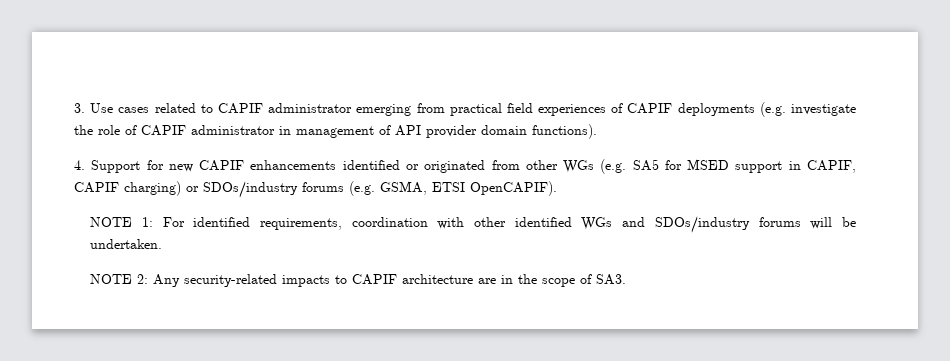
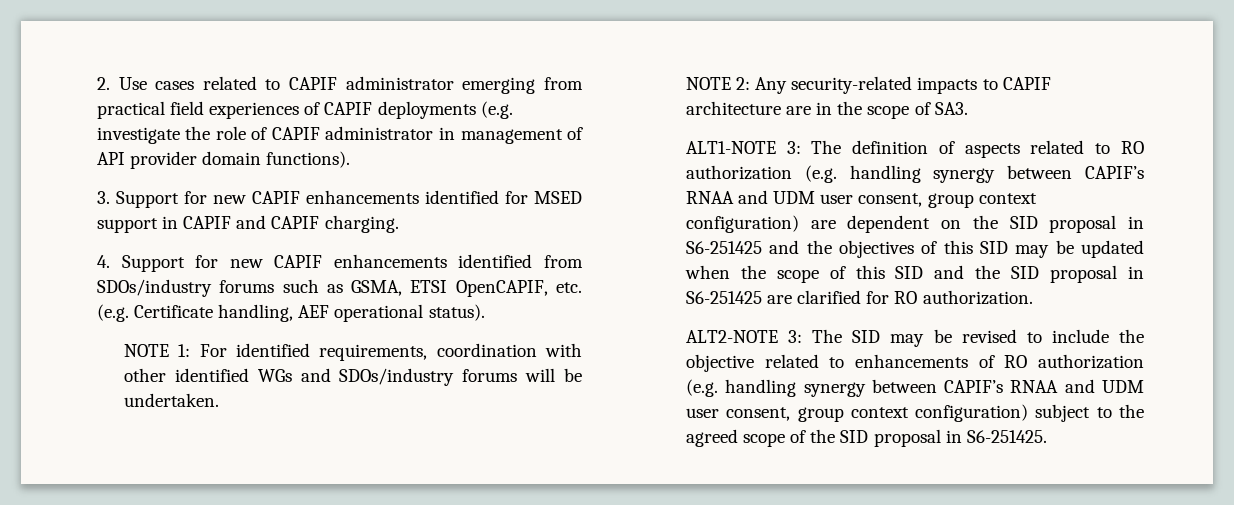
- 3. Use cases related to CAPIF administrator emerging from practical field experiences of CAPIF deployments (e.g. investigate the role of CAPIF administrator in management of API provider domain functions).
+ 2. Use cases related to CAPIF administrator emerging from practical field experiences of CAPIF deployments (e.g. investigate the role of CAPIF administrator in management of API provider domain functions).
+ 3. Support for new CAPIF enhancements identified for MSED support in CAPIF and CAPIF charging.
- 4. Support for new CAPIF enhancements identified or originated from other WGs (e.g. SA5 for MSED support in CAPIF, CAPIF charging) or SDOs/industry forums (e.g. GSMA, ETSI OpenCAPIF).
+ 4. Support for new CAPIF enhancements identified from SDOs/industry forums such as GSMA, ETSI OpenCAPIF, etc. (e.g. Certificate handling, AEF operational status).
+ ALT1-NOTE 3: The definition of aspects related to RO authorization (e.g. handling synergy between CAPIF’s RNAA and UDM user consent, group context configuration) are dependent on the SID proposal in S6-251425 and the objectives of this SID may be updated when the scope of this SID and the SID proposal in S6-251425 are clarified for RO authorization.
+ ALT2-NOTE 3: The SID may be revised to include the objective related to enhancements of RO authorization (e.g. handling synergy between CAPIF’s RNAA and UDM user consent, group context configuration) subject to the agreed scope of the SID proposal in S6-251425.

